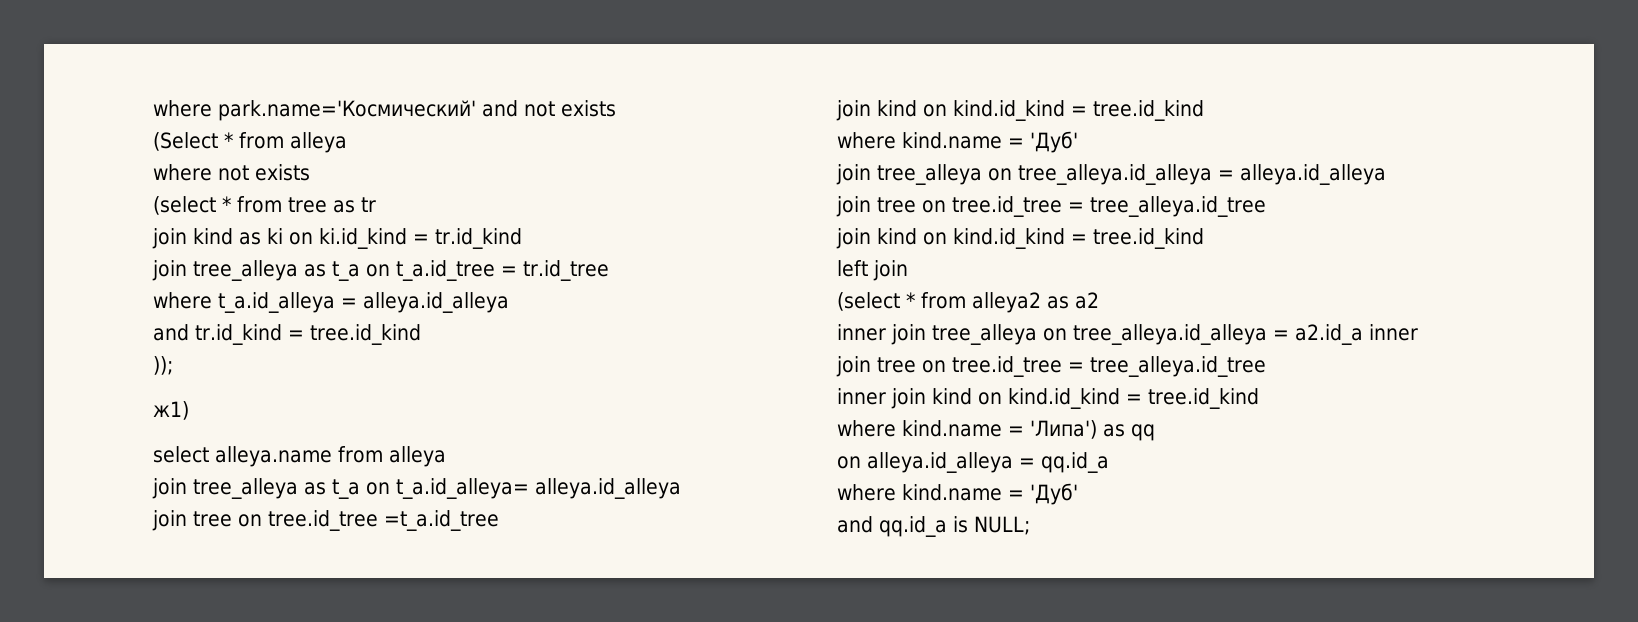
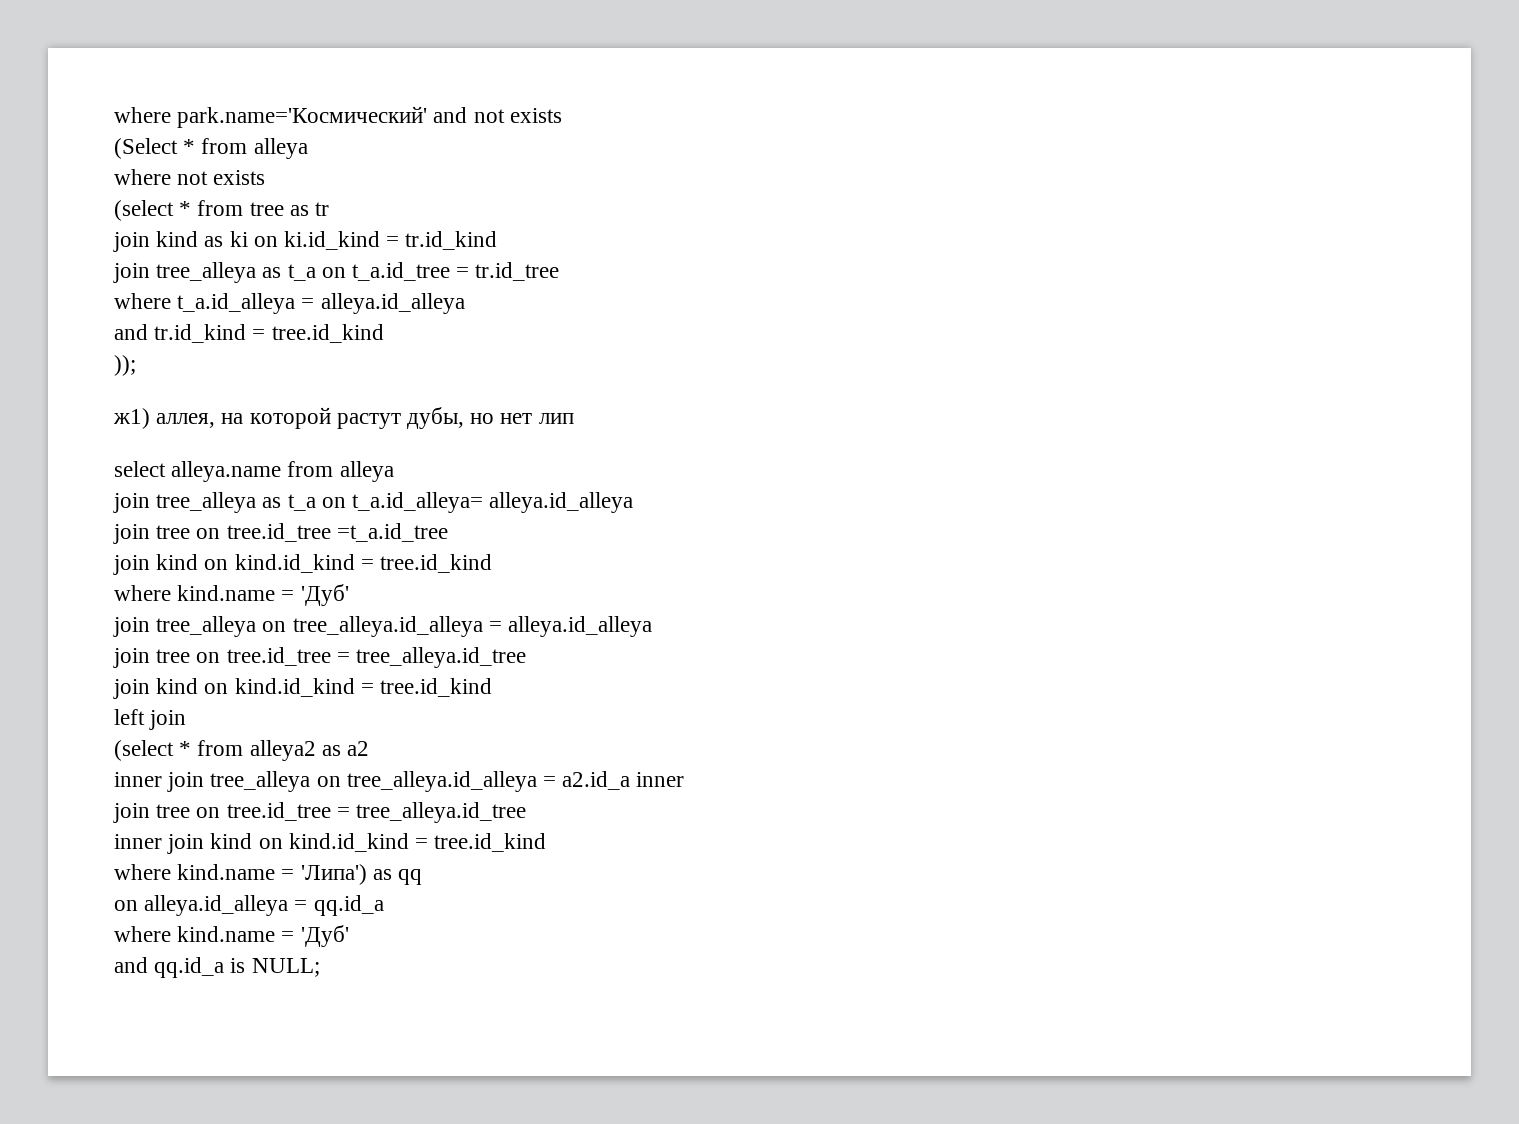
- ж1)
+ ж1) аллея, на которой растут дубы, но нет лип

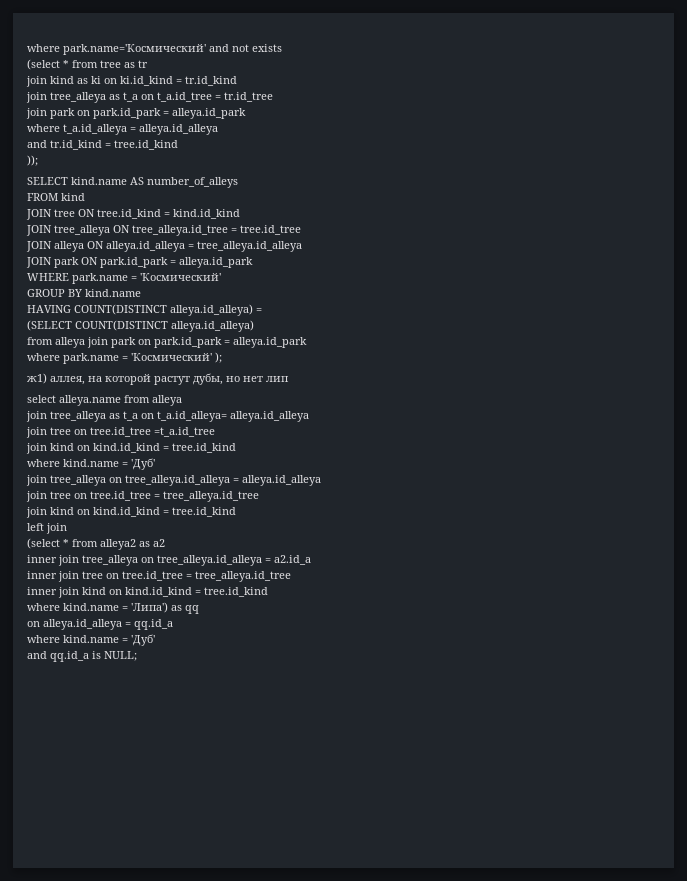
- (Select * from alleya
- where not exists
  join tree_alleya as t_a on t_a.id_tree = tr.id_tree
+ join park on park.id_park = alleya.id_park
+ SELECT kind.name AS number_of_alleys
+ FROM kind
+ JOIN tree ON tree.id_kind = kind.id_kind
+ JOIN tree_alleya ON tree_alleya.id_tree = tree.id_tree
+ JOIN alleya ON alleya.id_alleya = tree_alleya.id_alleya
+ JOIN park ON park.id_park = alleya.id_park
+ WHERE park.name = 'Космический'
+ GROUP BY kind.name
+ HAVING COUNT(DISTINCT alleya.id_alleya) =
+ (SELECT COUNT(DISTINCT alleya.id_alleya)
+ from alleya join park on park.id_park = alleya.id_park
+ where park.name = 'Космический' );
- inner join tree_alleya on tree_alleya.id_alleya = a2.id_a inner
- join tree on tree.id_tree = tree_alleya.id_tree
+ inner join tree_alleya on tree_alleya.id_alleya = a2.id_a
+ inner join tree on tree.id_tree = tree_alleya.id_tree

